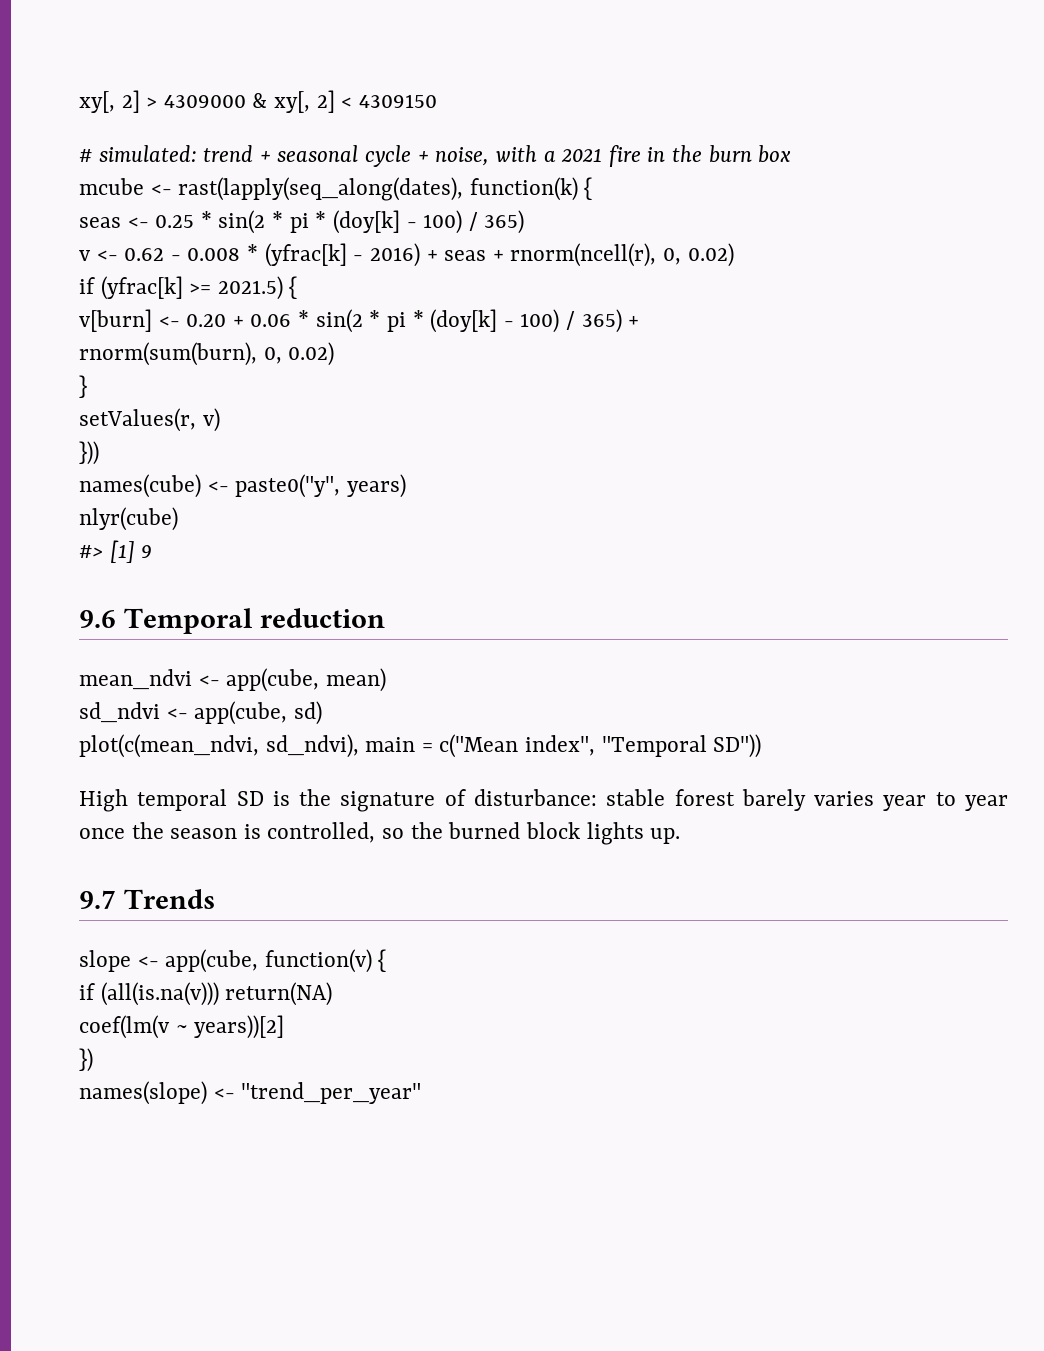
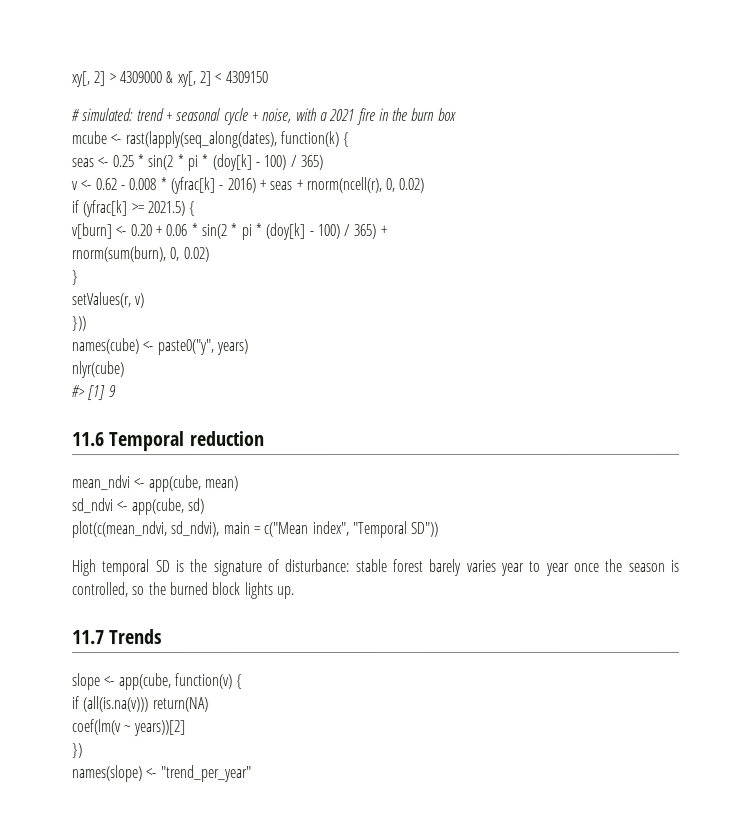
- 9.6 Temporal reduction
+ 11.6 Temporal reduction
- 9.7 Trends
+ 11.7 Trends

